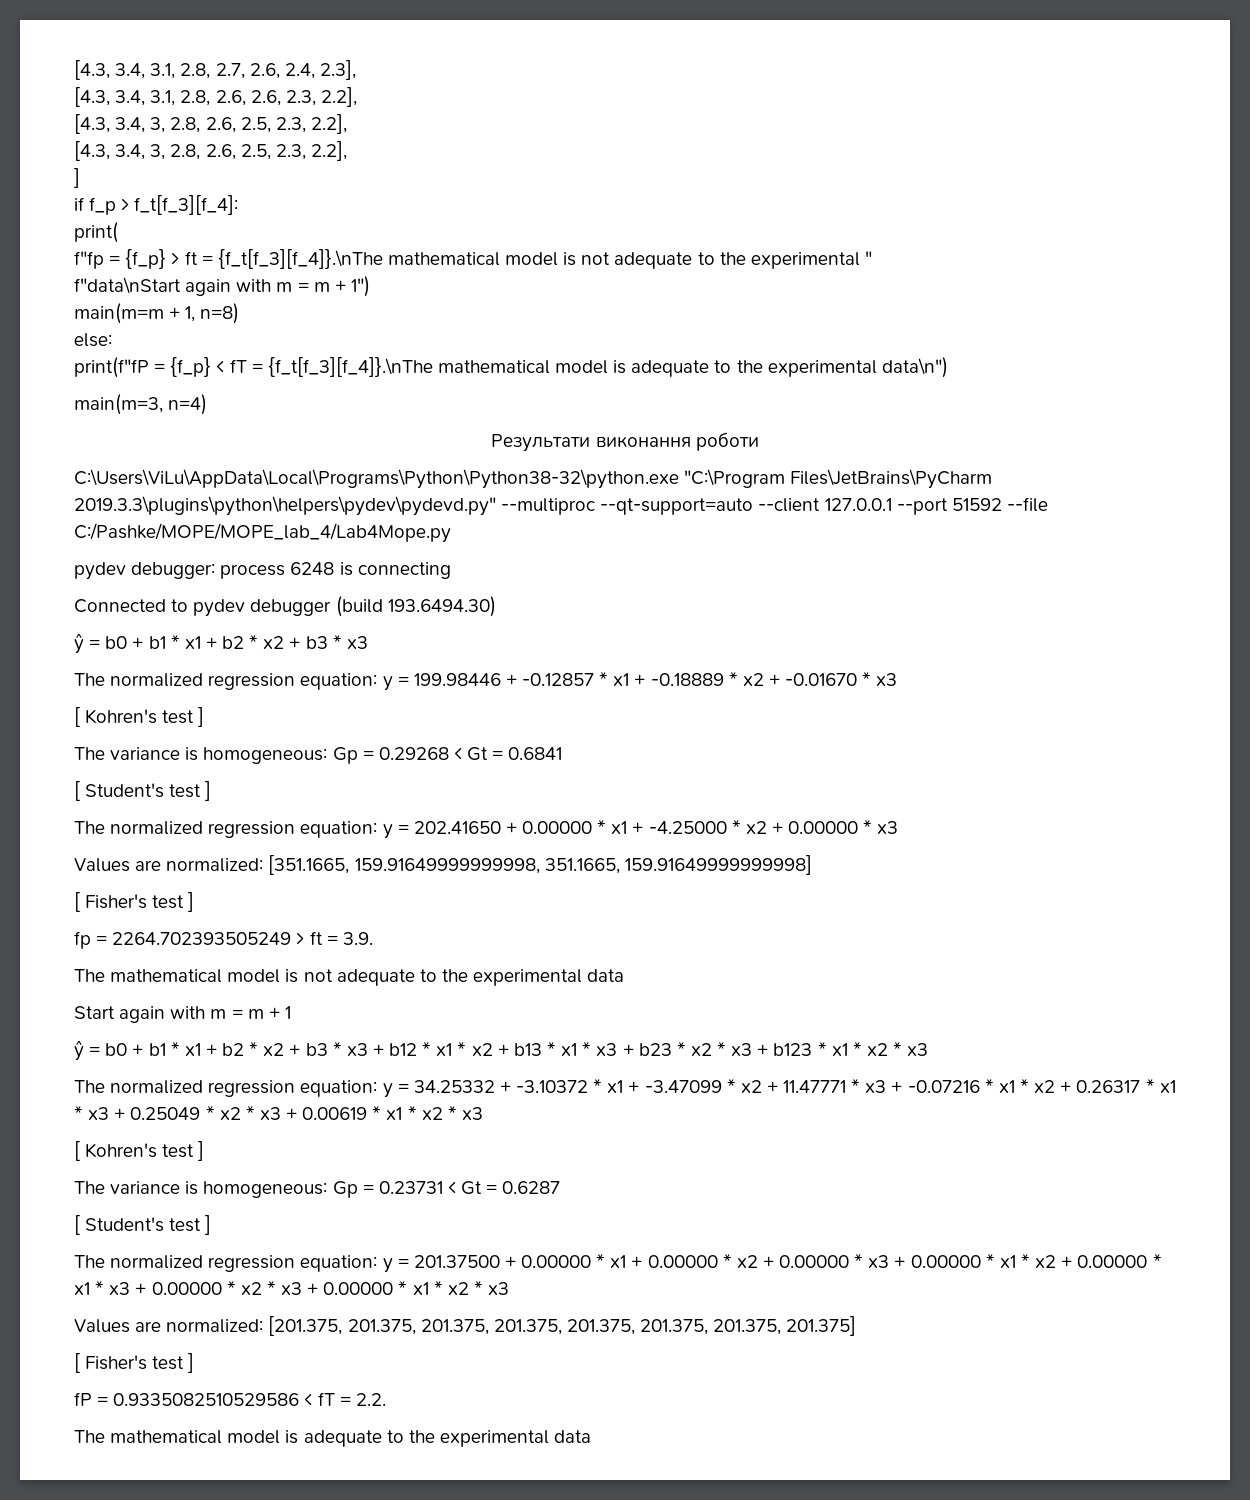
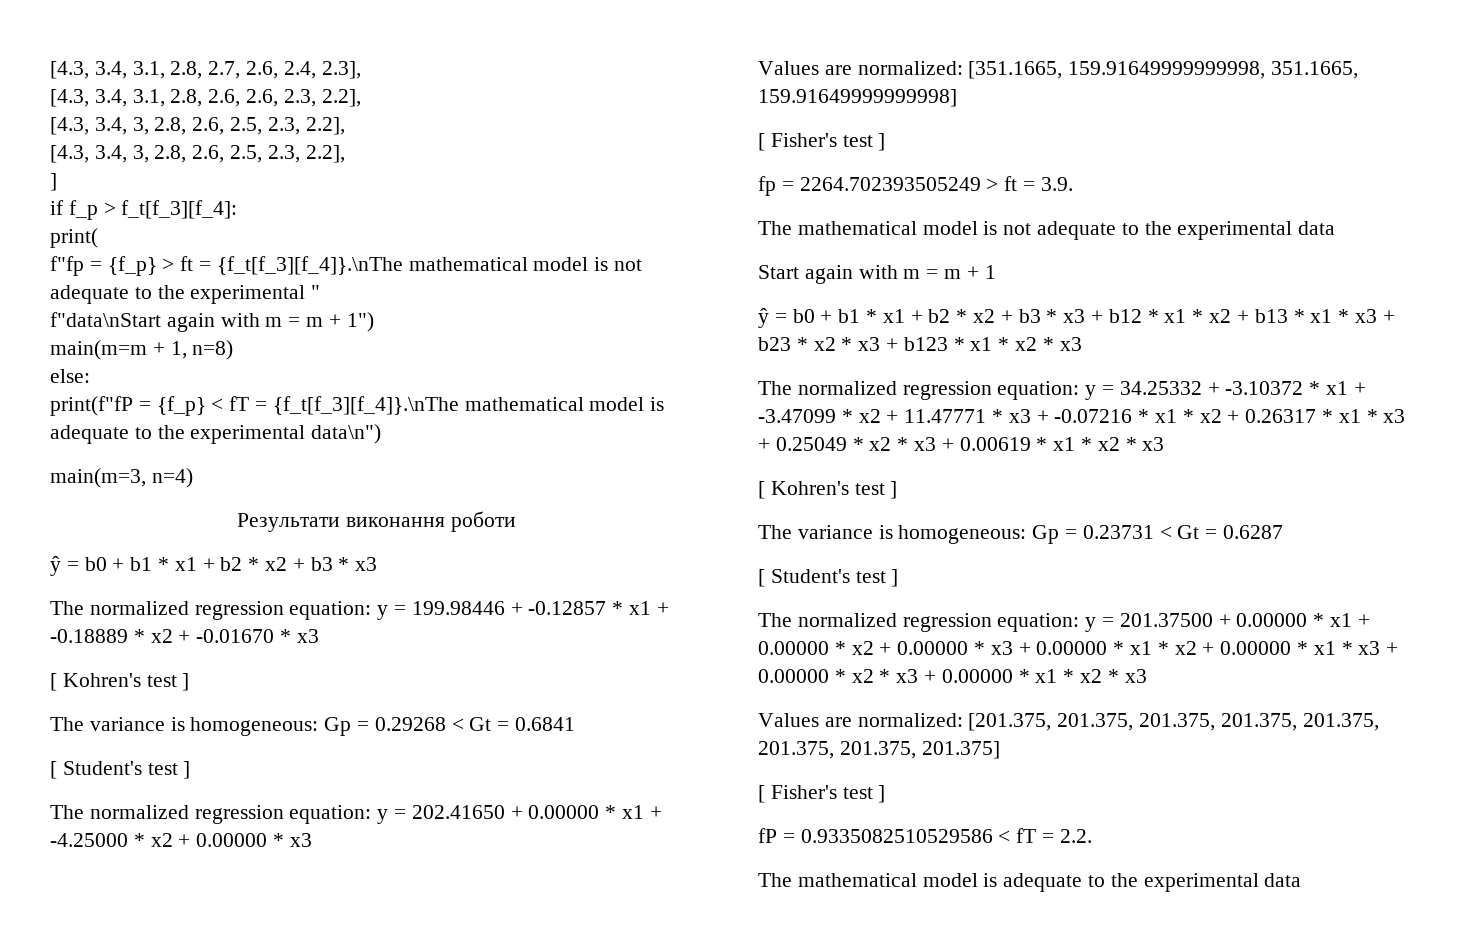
- C:\Users\ViLu\AppData\Local\Programs\Python\Python38-32\python.exe "C:\Program Files\JetBrains\PyCharm 2019.3.3\plugins\python\helpers\pydev\pydevd.py" --multiproc --qt-support=auto --client 127.0.0.1 --port 51592 --file C:/Pashke/MOPE/MOPE_lab_4/Lab4Mope.py
- pydev debugger: process 6248 is connecting
- Connected to pydev debugger (build 193.6494.30)

